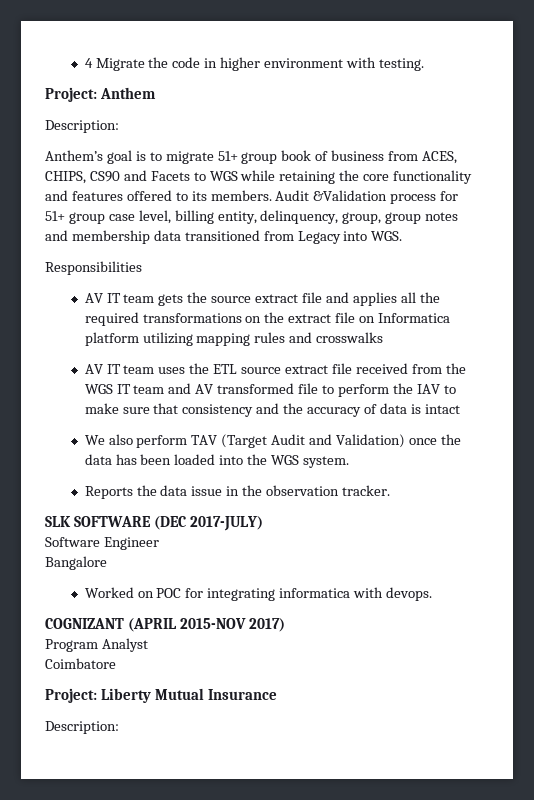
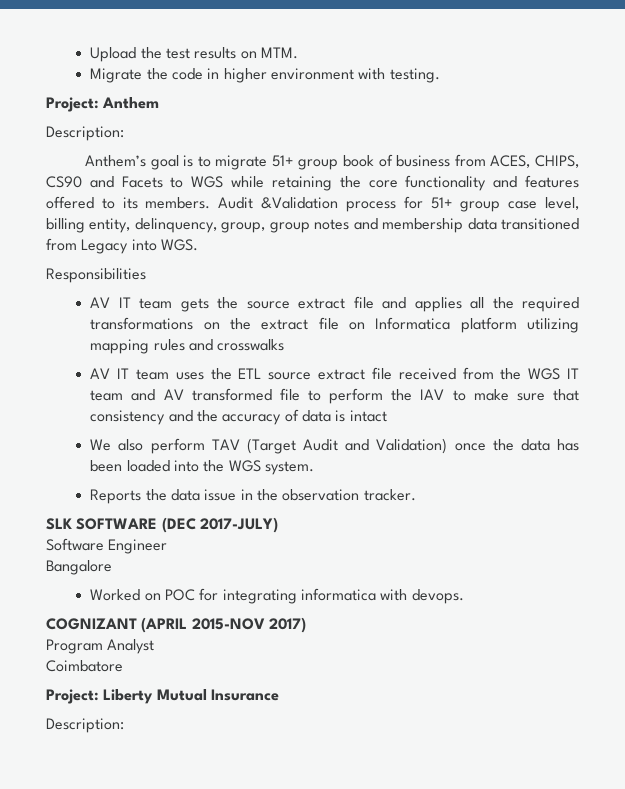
- 4 Migrate the code in higher environment with testing.
+ Upload the test results on MTM.
+ Migrate the code in higher environment with testing.

